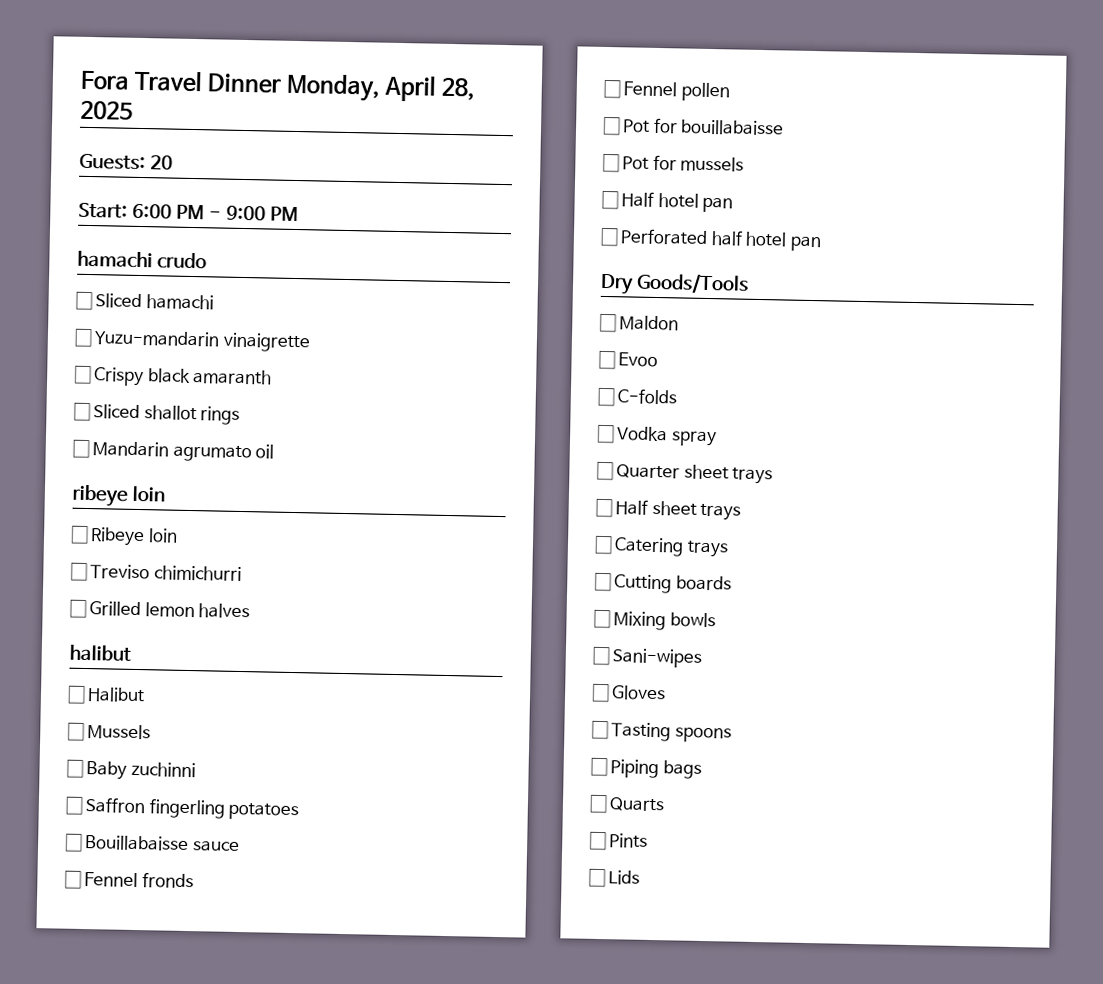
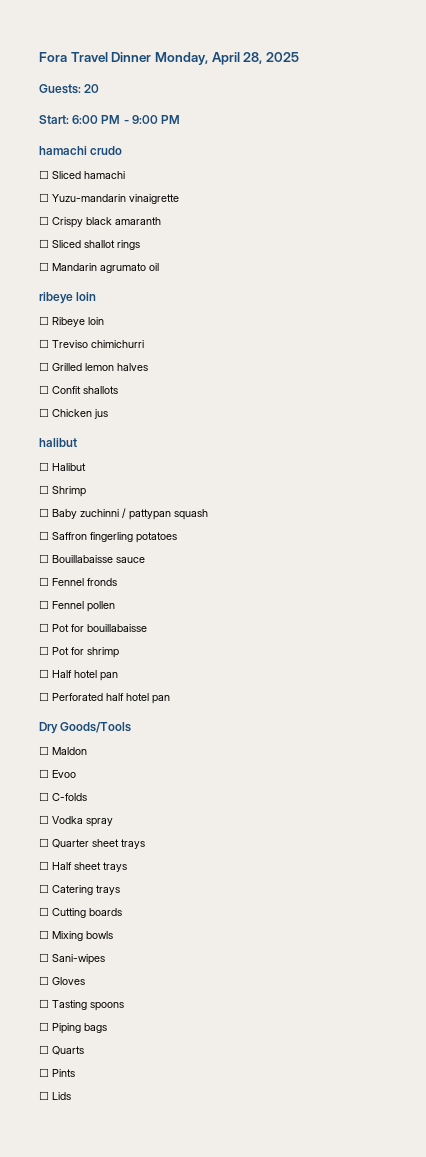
+ ☐ Confit shallots
+ ☐ Chicken jus
- ☐ Mussels
+ ☐ Shrimp
- ☐ Baby zuchinni
+ ☐ Baby zuchinni / pattypan squash
- ☐ Pot for mussels
+ ☐ Pot for shrimp

